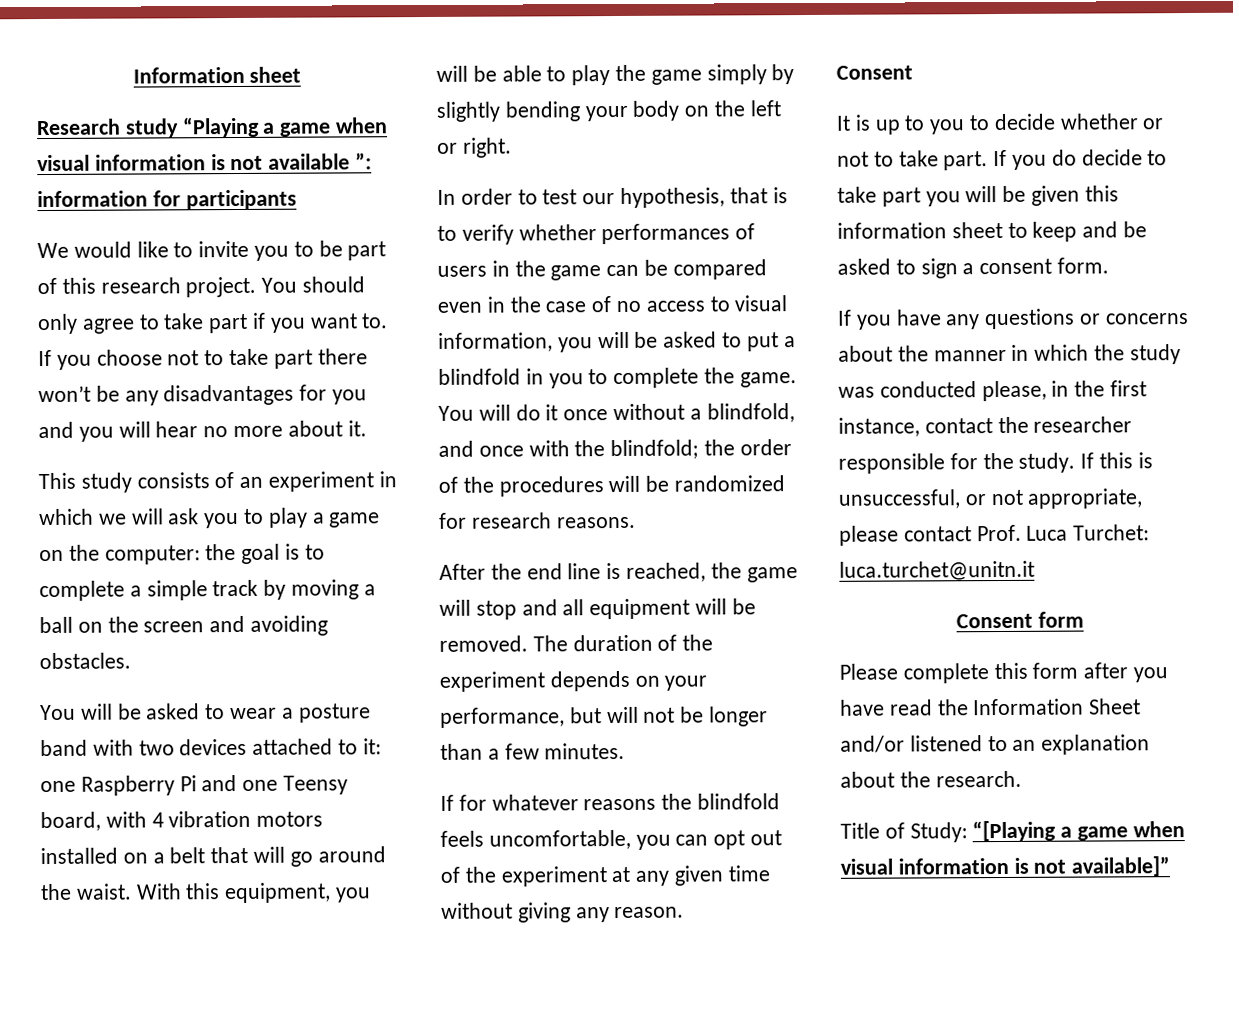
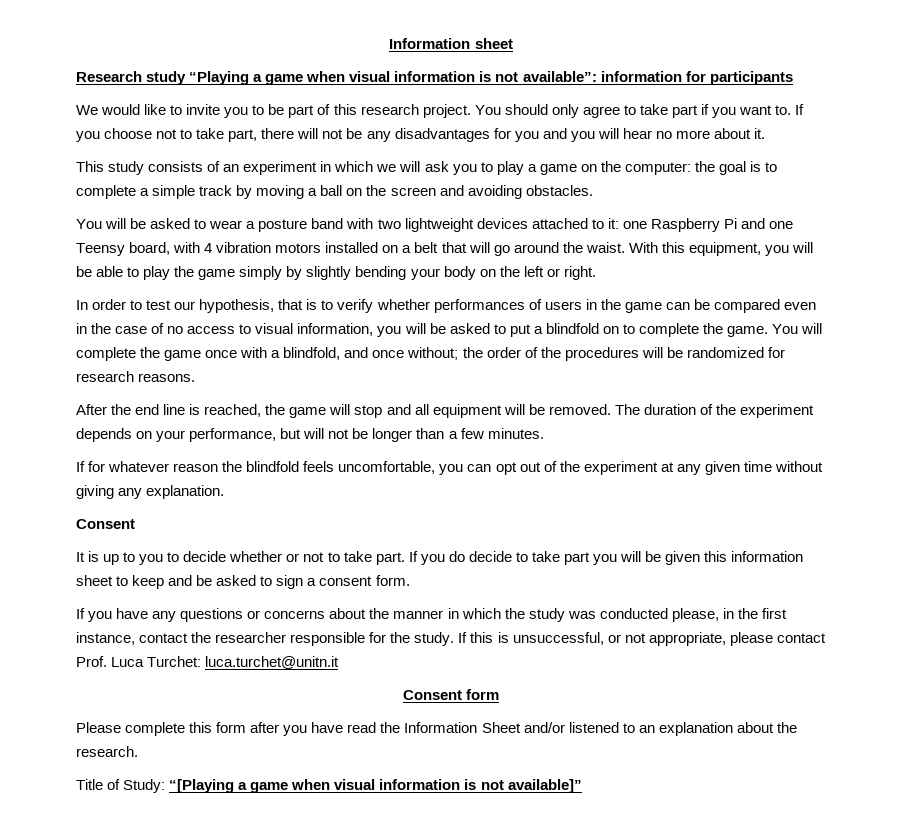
- Research study “Playing a game when visual information is not available ”: information for participants
+ Research study “Playing a game when visual information is not available”: information for participants
- If you choose not to take part there won’t be any disadvantages for you and you will hear no more about it.
+ If you choose not to take part, there will not be any disadvantages for you and you will hear no more about it.
- You will be asked to wear a posture band with two devices attached to it: one Raspberry Pi and one Teensy board, with 4 vibration motors installed on a belt that will go around the waist.
+ You will be asked to wear a posture band with two lightweight devices attached to it: one Raspberry Pi and one Teensy board, with 4 vibration motors installed on a belt that will go around the waist.
- In order to test our hypothesis, that is to verify whether performances of users in the game can be compared even in the case of no access to visual information, you will be asked to put a blindfold in you to complete the game.
+ In order to test our hypothesis, that is to verify whether performances of users in the game can be compared even in the case of no access to visual information, you will be asked to put a blindfold on to complete the game.
- You will do it once without a blindfold, and once with the blindfold; the order of the procedures will be randomized for research reasons.
+ You will complete the game once with a blindfold, and once without; the order of the procedures will be randomized for research reasons.
- If for whatever reasons the blindfold feels uncomfortable, you can opt out of the experiment at any given time without giving any reason.
+ If for whatever reason the blindfold feels uncomfortable, you can opt out of the experiment at any given time without giving any explanation.

